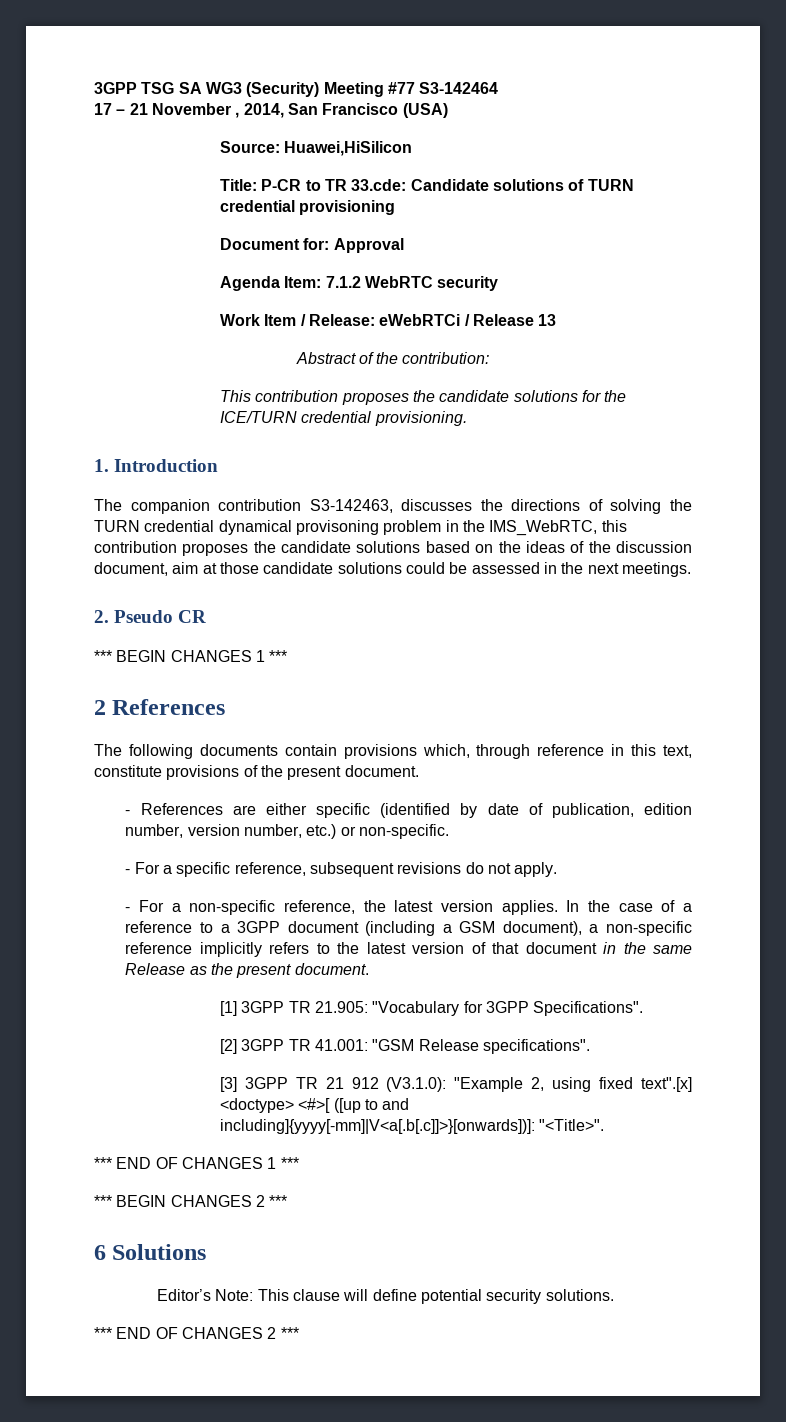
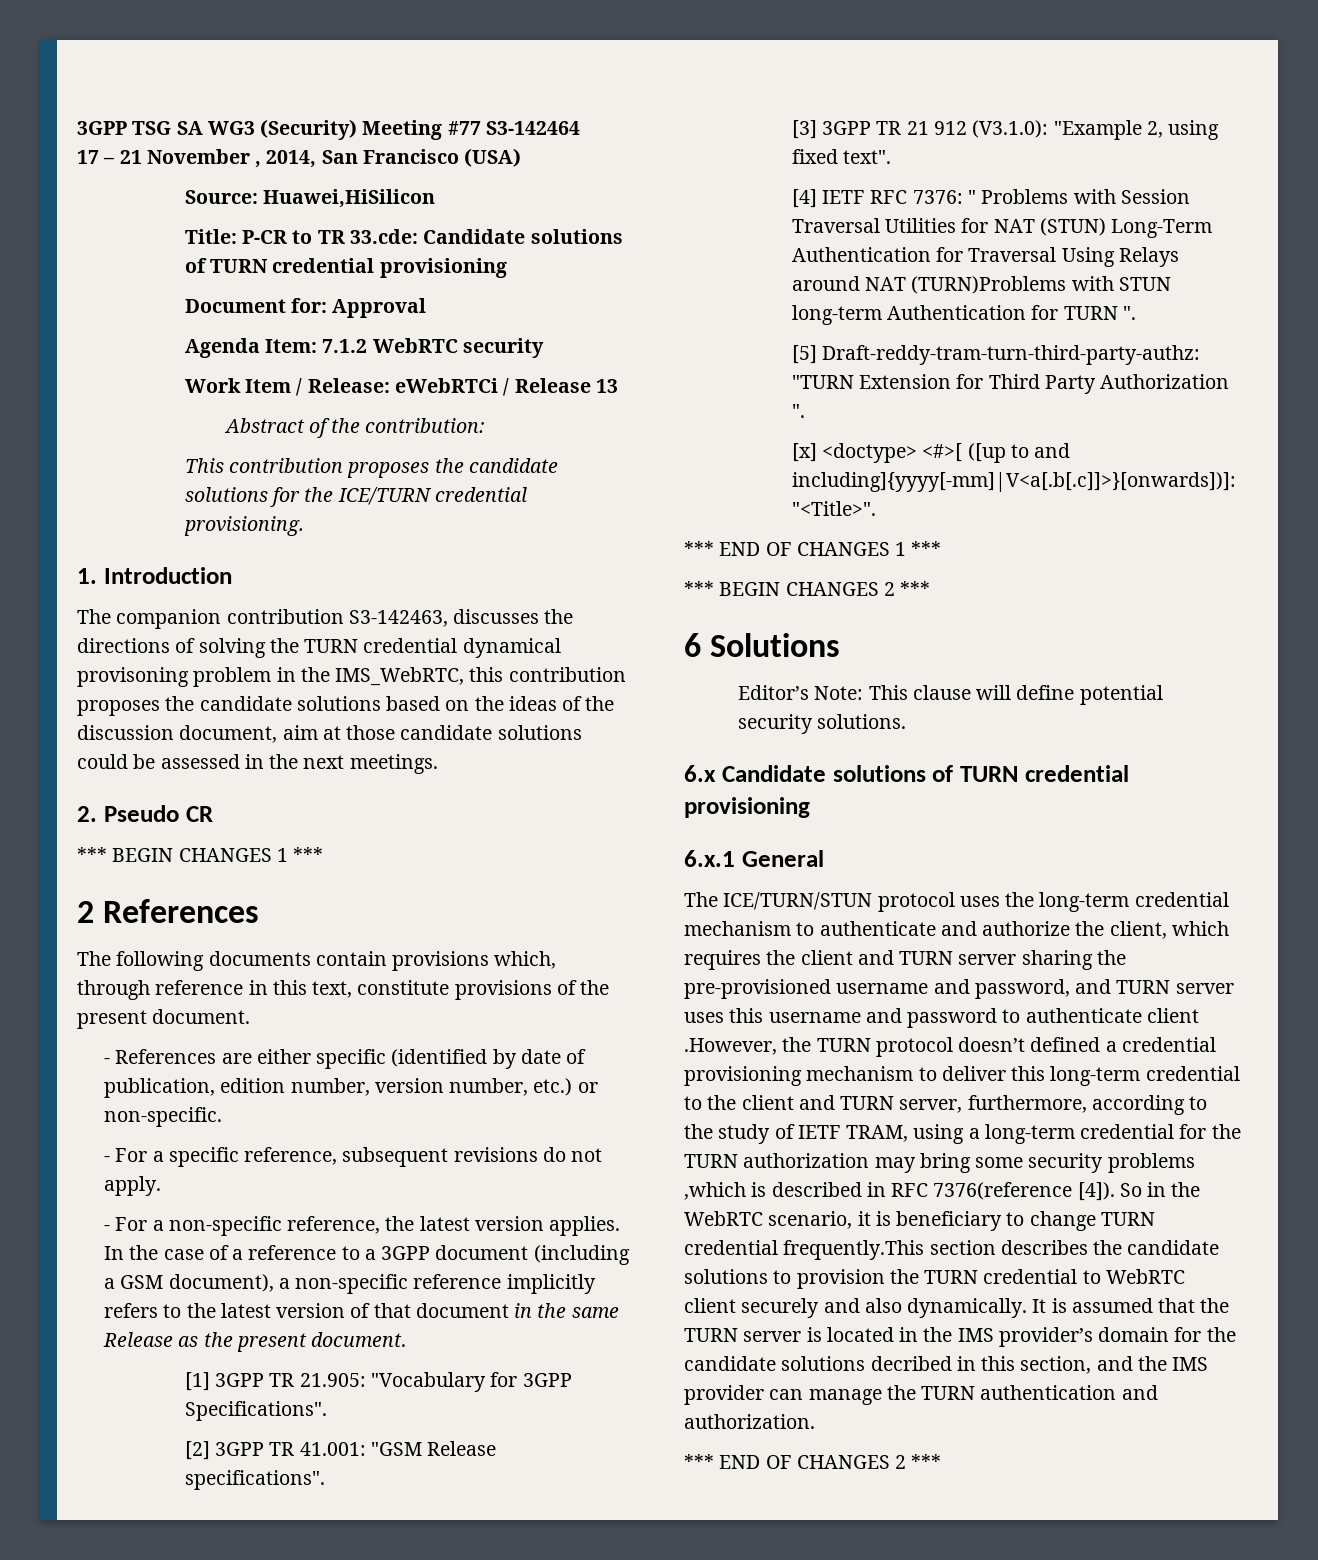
- [3] 3GPP TR 21 912 (V3.1.0): "Example 2, using fixed text".[x] <doctype> <#>[ ([up to and including]{yyyy[-mm]|V<a[.b[.c]]>}[onwards])]: "<Title>".
+ [3] 3GPP TR 21 912 (V3.1.0): "Example 2, using fixed text".
+ [4] IETF RFC 7376: " Problems with Session Traversal Utilities for NAT (STUN) Long-Term Authentication for Traversal Using Relays around NAT (TURN)Problems with STUN long-term Authentication for TURN ".
+ [5] Draft-reddy-tram-turn-third-party-authz: "TURN Extension for Third Party Authorization ".
+ [x] <doctype> <#>[ ([up to and including]{yyyy[-mm]|V<a[.b[.c]]>}[onwards])]: "<Title>".
+ 6.x Candidate solutions of TURN credential provisioning
+ 6.x.1 General
+ The ICE/TURN/STUN protocol uses the long-term credential mechanism to authenticate and authorize the client, which requires the client and TURN server sharing the pre-provisioned username and password, and TURN server uses this username and password to authenticate client .However, the TURN protocol doesn’t defined a credential provisioning mechanism to deliver this long-term credential to the client and TURN server, furthermore, according to the study of IETF TRAM, using a long-term credential for the TURN authorization may bring some security problems ,which is described in RFC 7376(reference [4]). So in the WebRTC scenario, it is beneficiary to change TURN credential frequently.This section describes the candidate solutions to provision the TURN credential to WebRTC client securely and also dynamically. It is assumed that the TURN server is located in the IMS provider’s domain for the candidate solutions decribed in this section, and the IMS provider can manage the TURN authentication and authorization.

